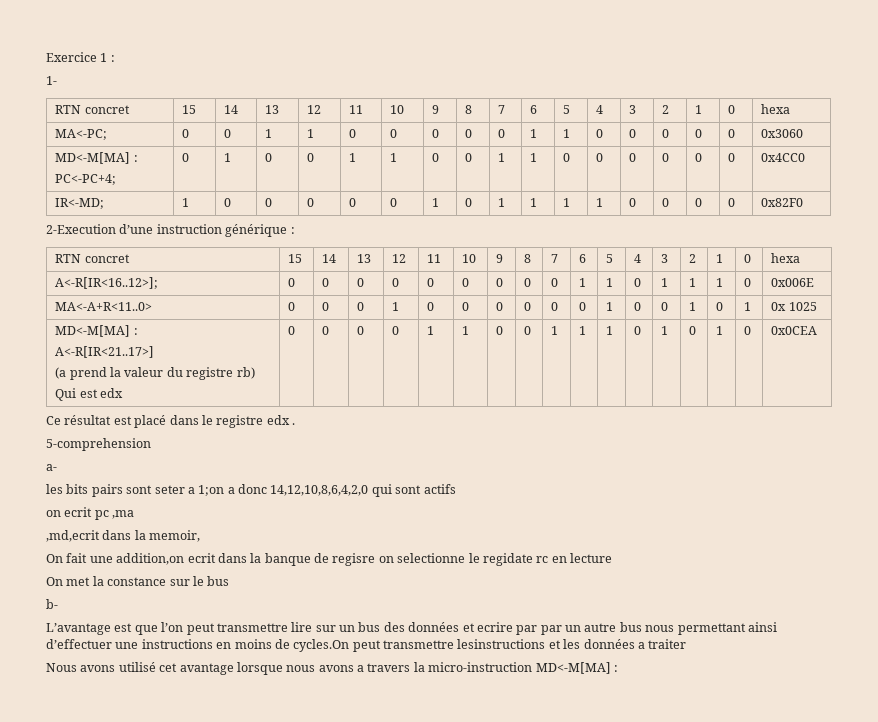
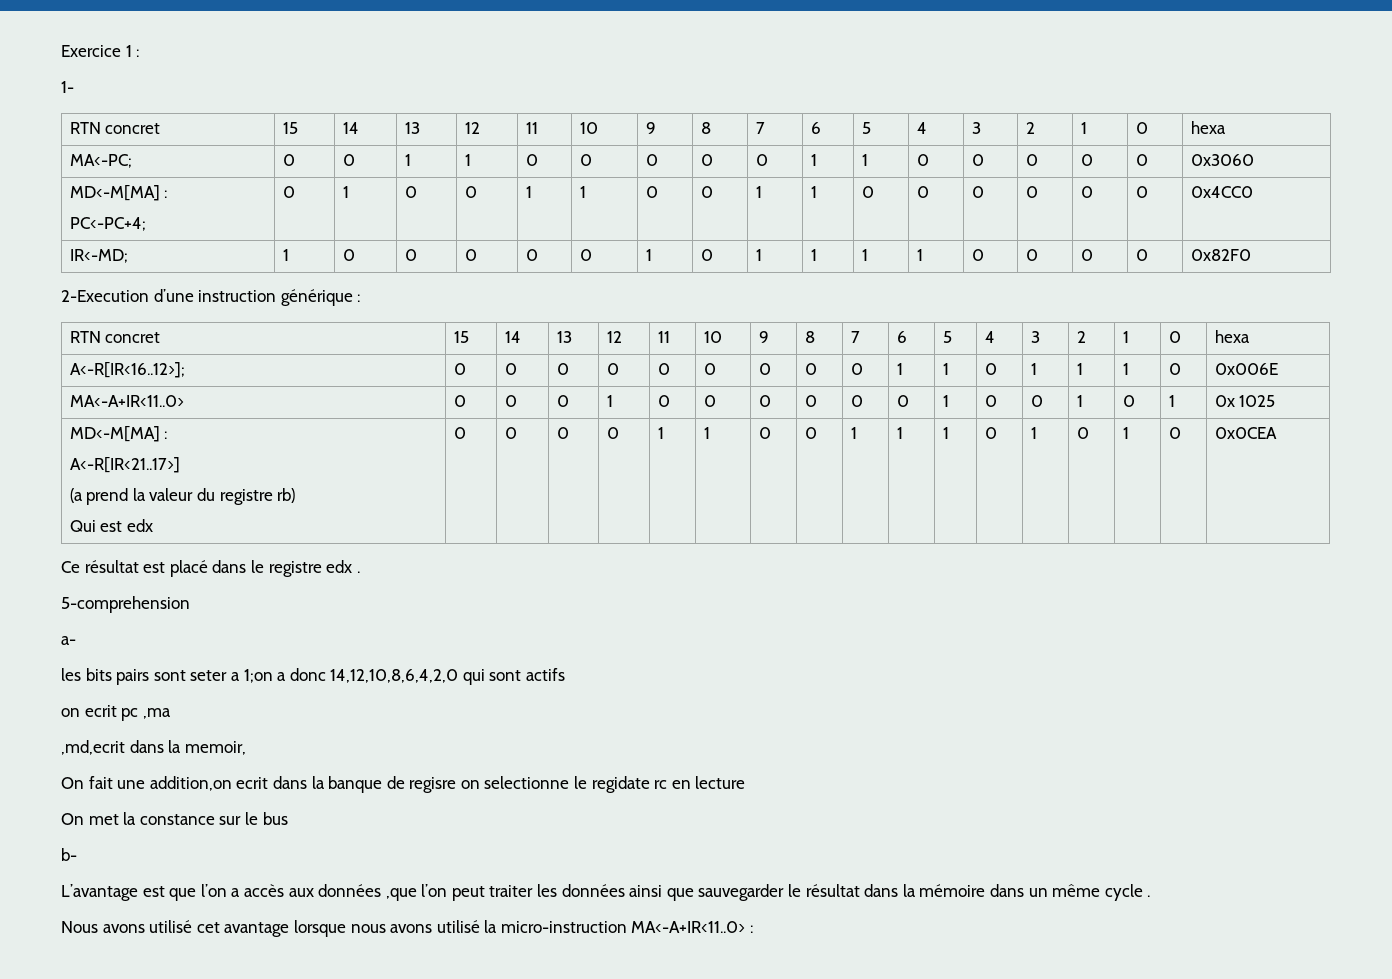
- MA<-A+R<11..0> | 0 | 0 | 0 | 1 | 0 | 0 | 0 | 0 | 0 | 0 | 1 | 0 | 0 | 1 | 0 | 1 | 0x 1025
+ MA<-A+IR<11..0> | 0 | 0 | 0 | 1 | 0 | 0 | 0 | 0 | 0 | 0 | 1 | 0 | 0 | 1 | 0 | 1 | 0x 1025
- L’avantage est que l’on peut transmettre lire sur un bus des données et ecrire par par un autre bus nous permettant ainsi d’effectuer une instructions en moins de cycles.On peut transmettre lesinstructions et les données a traiter
+ L’avantage est que l’on a accès aux données ,que l’on peut traiter les données ainsi que sauvegarder le résultat dans la mémoire dans un même cycle .
- Nous avons utilisé cet avantage lorsque nous avons a travers la micro-instruction MD<-M[MA] :
+ Nous avons utilisé cet avantage lorsque nous avons utilisé la micro-instruction MA<-A+IR<11..0> :

